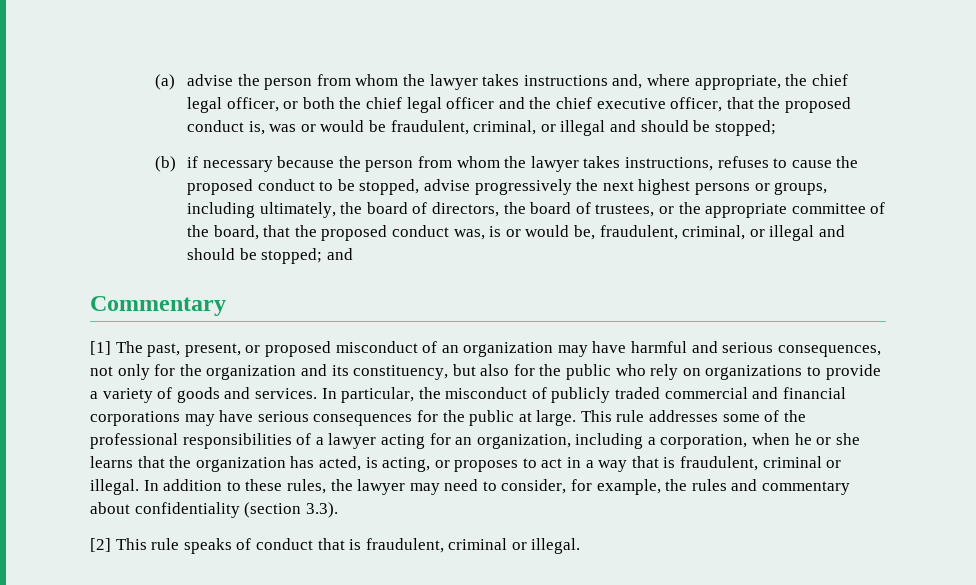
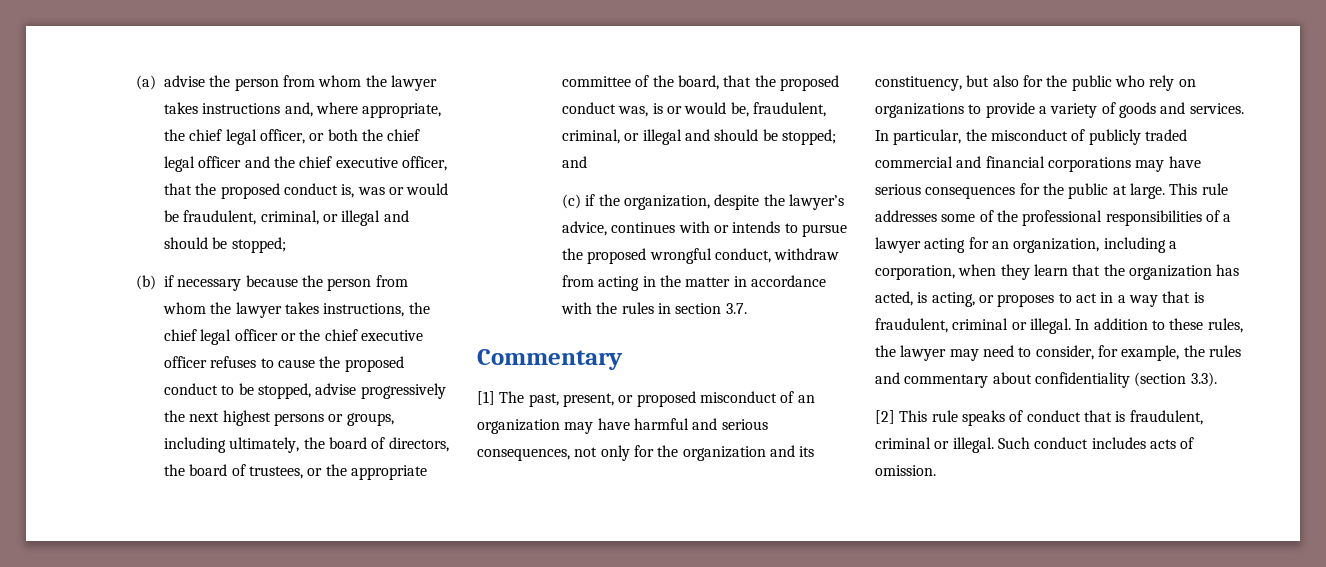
- (b) if necessary because the person from whom the lawyer takes instructions, refuses to cause the proposed conduct to be stopped, advise progressively the next highest persons or groups, including ultimately, the board of directors, the board of trustees, or the appropriate committee of the board, that the proposed conduct was, is or would be, fraudulent, criminal, or illegal and should be stopped;
+ (b) if necessary because the person from whom the lawyer takes instructions, the chief legal officer or the chief executive officer refuses to cause the proposed conduct to be stopped, advise progressively the next highest persons or groups, including ultimately, the board of directors, the board of trustees, or the appropriate committee of the board, that the proposed conduct was, is or would be, fraudulent, criminal, or illegal and should be stopped;
+ (c) if the organization, despite the lawyer’s advice, continues with or intends to pursue the proposed wrongful conduct, withdraw from acting in the matter in accordance with the rules in section 3.7.
- This rule addresses some of the professional responsibilities of a lawyer acting for an organization, including a corporation, when he or she learns that the organization has acted, is acting, or proposes to act in a way that is fraudulent, criminal or illegal.
+ This rule addresses some of the professional responsibilities of a lawyer acting for an organization, including a corporation, when they learn that the organization has acted, is acting, or proposes to act in a way that is fraudulent, criminal or illegal.
+ Such conduct includes acts of omission.

